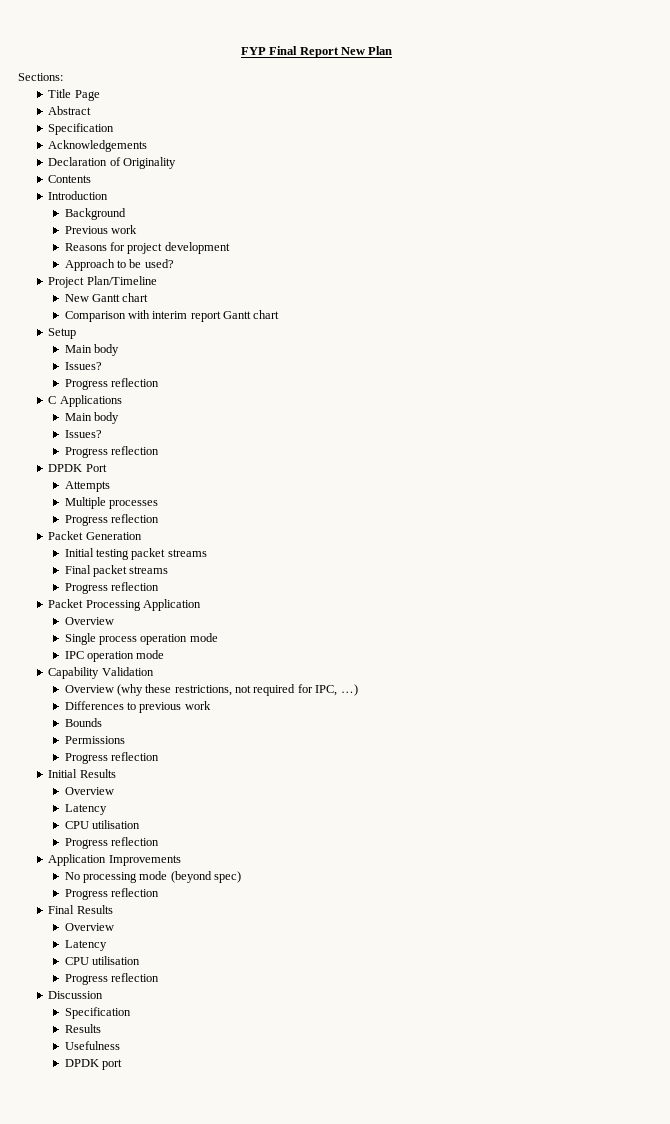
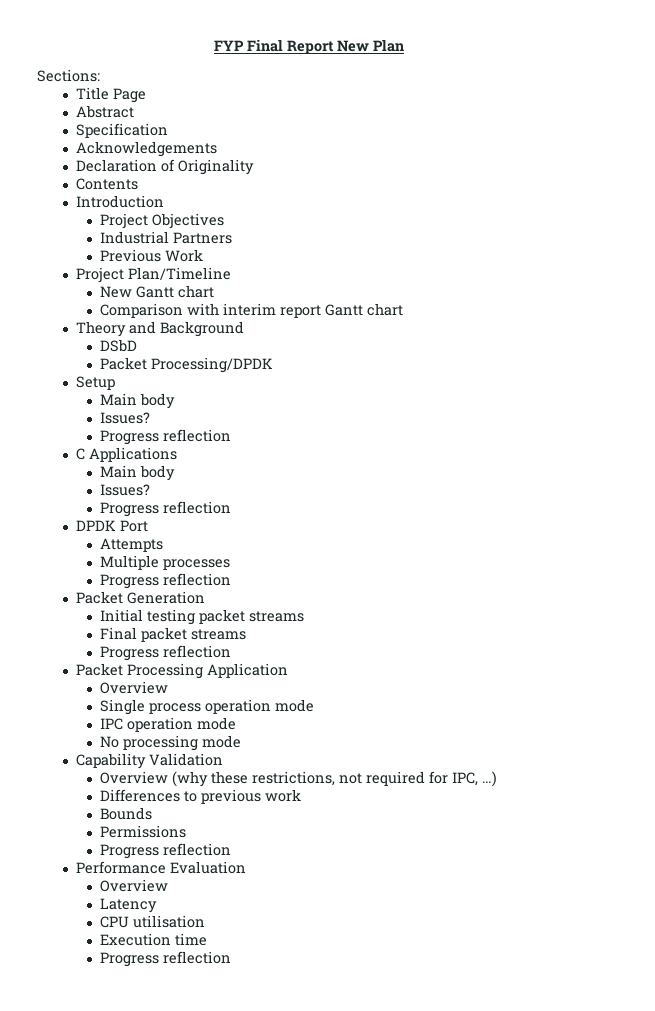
- Background
- Previous work
- Reasons for project development
- Approach to be used?
+ Project Objectives
+ Industrial Partners
+ Previous Work
+ Theory and Background
+ DSbD
+ Packet Processing/DPDK
+ No processing mode
- Initial Results
+ Performance Evaluation
  Overview
  Latency
  CPU utilisation
+ Execution time
  Progress reflection
- Application Improvements
- No processing mode (beyond spec)
- Progress reflection
- Final Results
- Overview
- Latency
- CPU utilisation
- Progress reflection
- Discussion
- Specification
- Results
- Usefulness
- DPDK port

